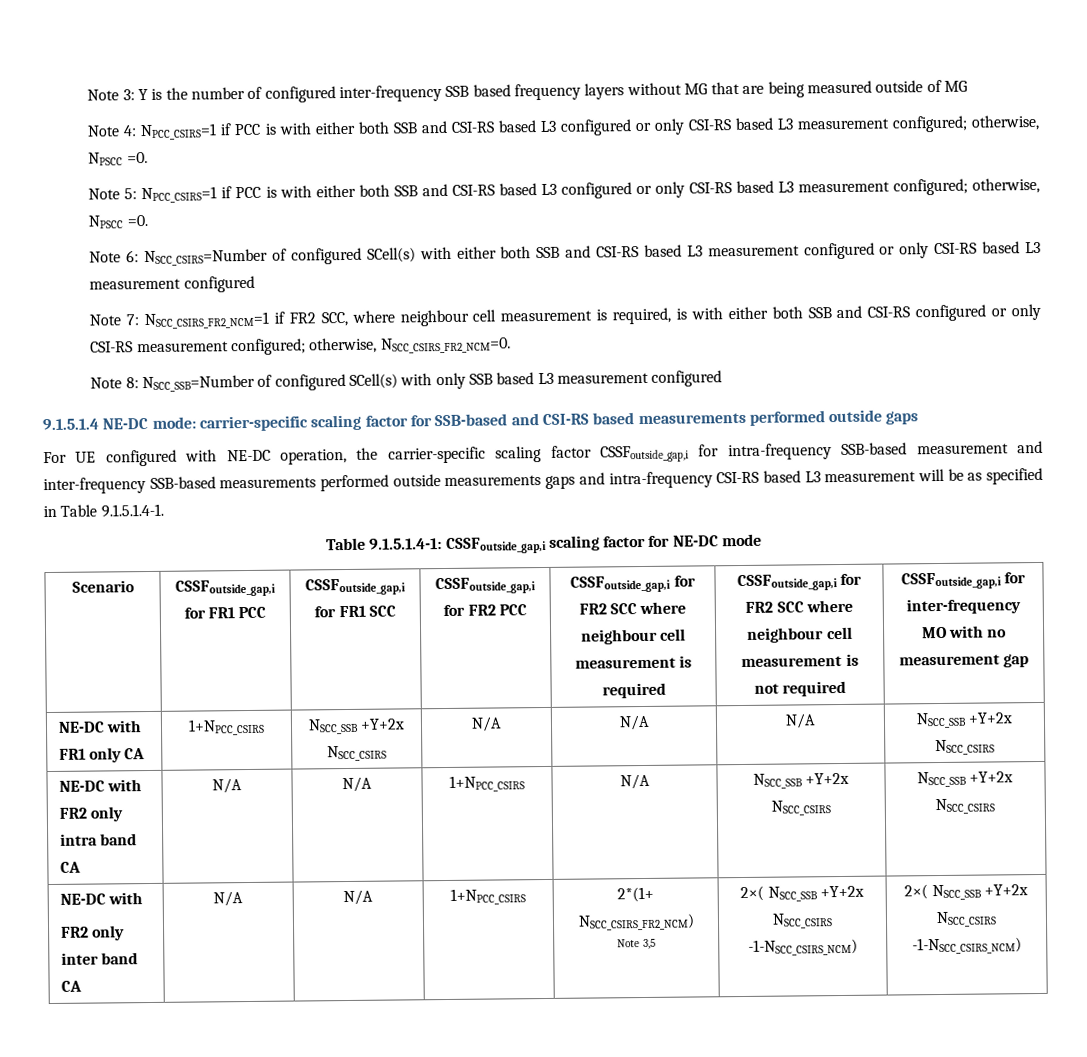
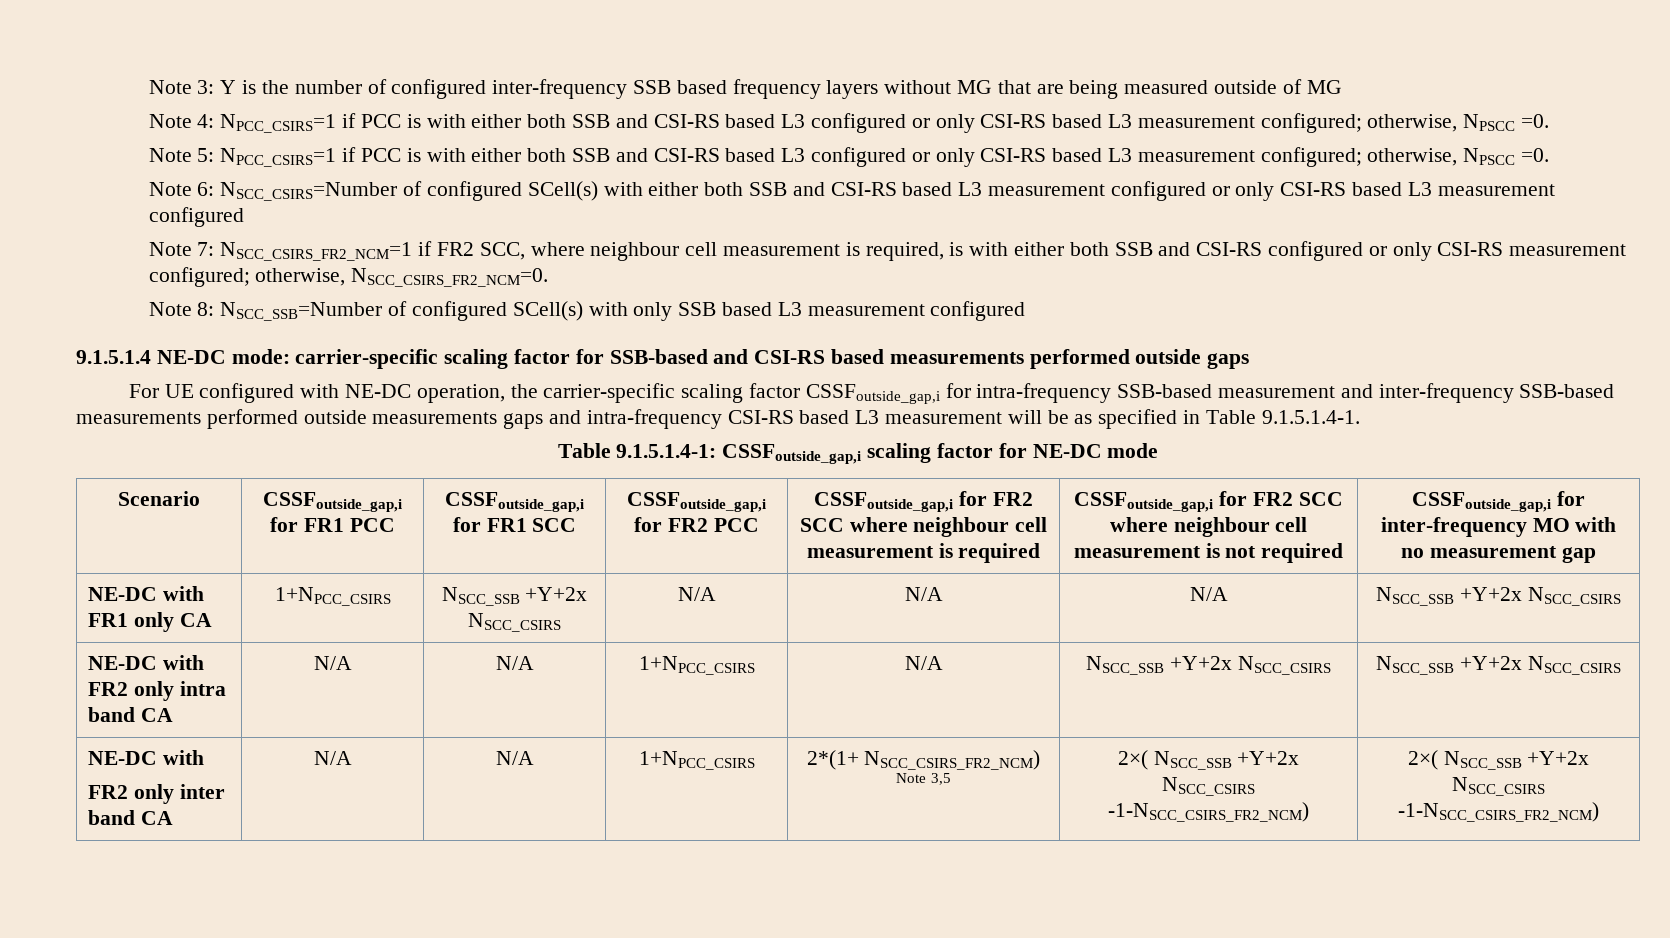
  NE-DC with FR2 only intra band CA | N/A | N/A | 1+NPCC_CSIRS | N/A | NSCC_SSB +Y+2x NSCC_CSIRS | NSCC_SSB +Y+2x NSCC_CSIRS
  NE-DC with
- FR2 only inter band CA | N/A | N/A | 1+NPCC_CSIRS | 2*(1+ NSCC_CSIRS_FR2_NCM) Note 3,5 | 2×( NSCC_SSB +Y+2x NSCC_CSIRS -1-NSCC_CSIRS_NCM) | 2×( NSCC_SSB +Y+2x NSCC_CSIRS -1-NSCC_CSIRS_NCM)
+ FR2 only inter band CA | N/A | N/A | 1+NPCC_CSIRS | 2*(1+ NSCC_CSIRS_FR2_NCM) Note 3,5 | 2×( NSCC_SSB +Y+2x NSCC_CSIRS -1-NSCC_CSIRS_FR2_NCM) | 2×( NSCC_SSB +Y+2x NSCC_CSIRS -1-NSCC_CSIRS_FR2_NCM)

